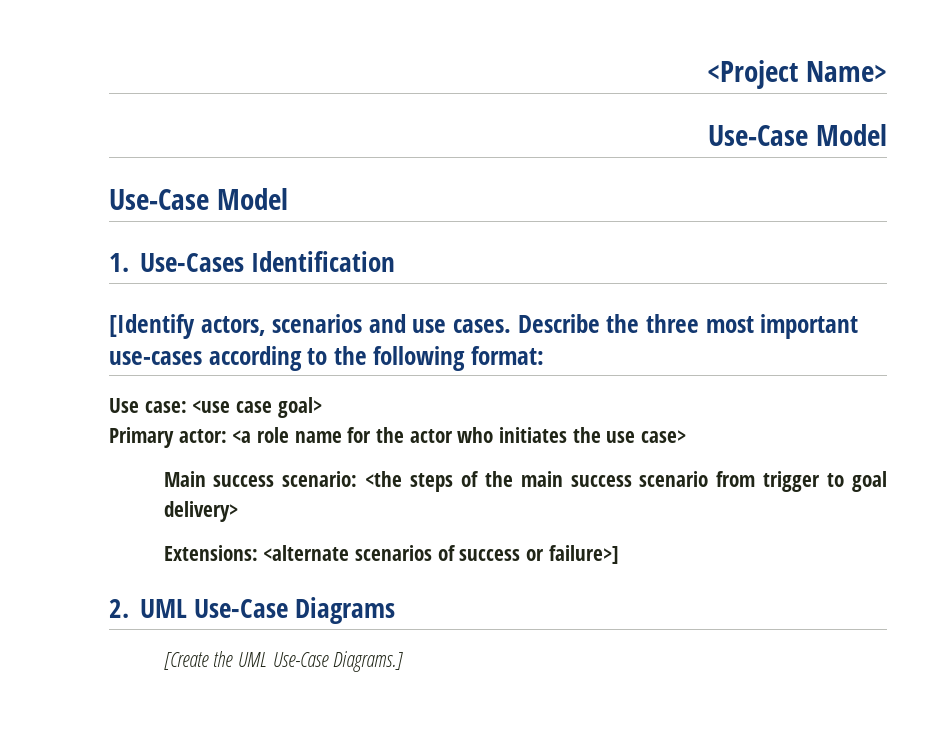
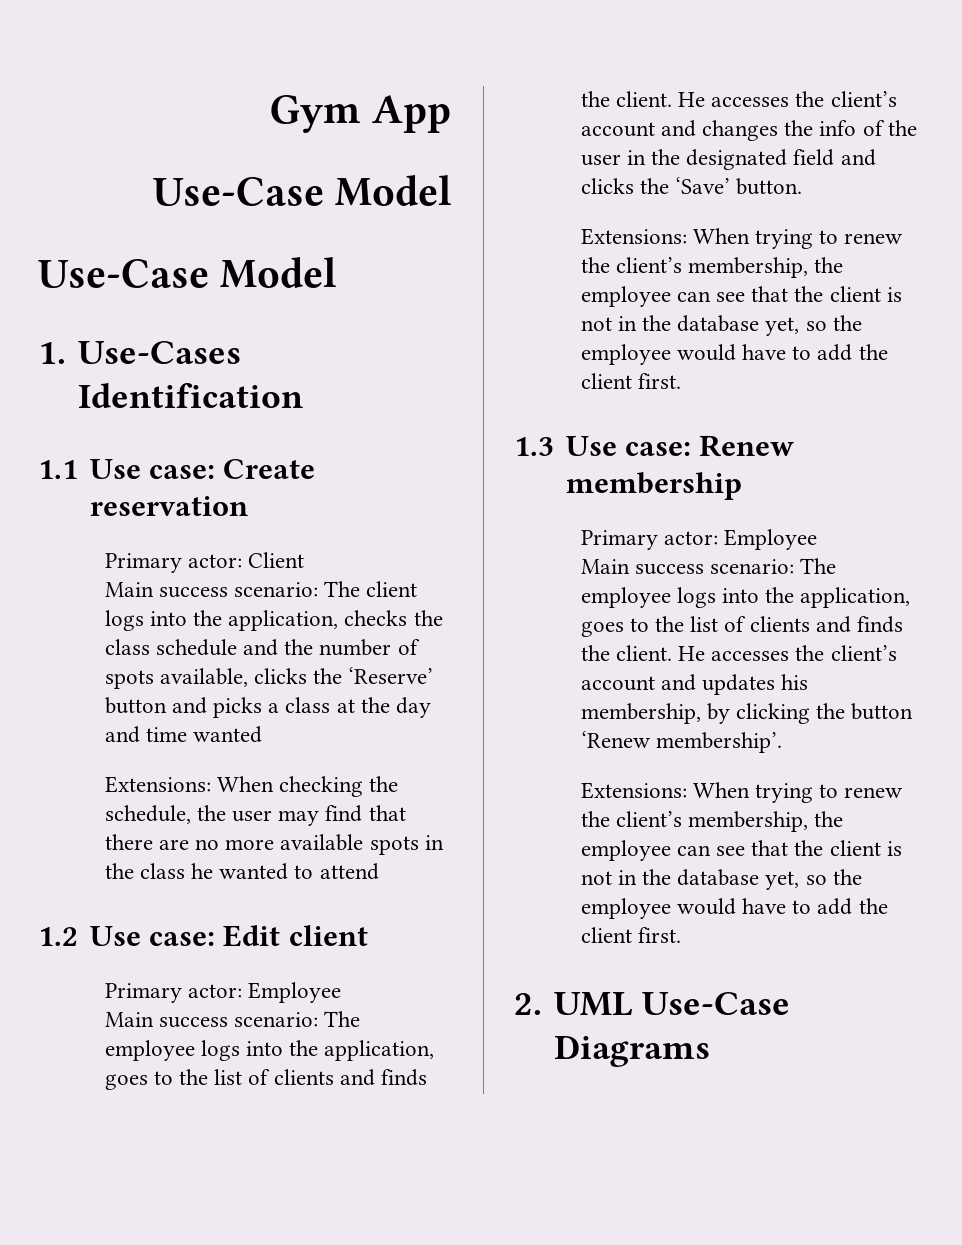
- <Project Name>
+ Gym App
- [Identify actors, scenarios and use cases. Describe the three most important use-cases according to the following format:
- Use case: <use case goal>
- Primary actor: <a role name for the actor who initiates the use case>
- Main success scenario: <the steps of the main success scenario from trigger to goal delivery>
- Extensions: <alternate scenarios of success or failure>]
+ 1.1 Use case: Create reservation
+ Primary actor: Client
+ Main success scenario: The client logs into the application, checks the class schedule and the number of spots available, clicks the ‘Reserve’ button and picks a class at the day and time wanted
+ Extensions: When checking the schedule, the user may find that there are no more available spots in the class he wanted to attend
+ 1.2 Use case: Edit client
+ Primary actor: Employee
+ Main success scenario: The employee logs into the application, goes to the list of clients and finds the client. He accesses the client’s account and changes the info of the user in the designated field and clicks the ‘Save’ button.
+ Extensions: When trying to renew the client’s membership, the employee can see that the client is not in the database yet, so the employee would have to add the client first.
+ 1.3 Use case: Renew membership
+ Primary actor: Employee
+ Main success scenario: The employee logs into the application, goes to the list of clients and finds the client. He accesses the client’s account and updates his membership, by clicking the button ‘Renew membership’.
+ Extensions: When trying to renew the client’s membership, the employee can see that the client is not in the database yet, so the employee would have to add the client first.
- [Create the UML Use-Case Diagrams.]

